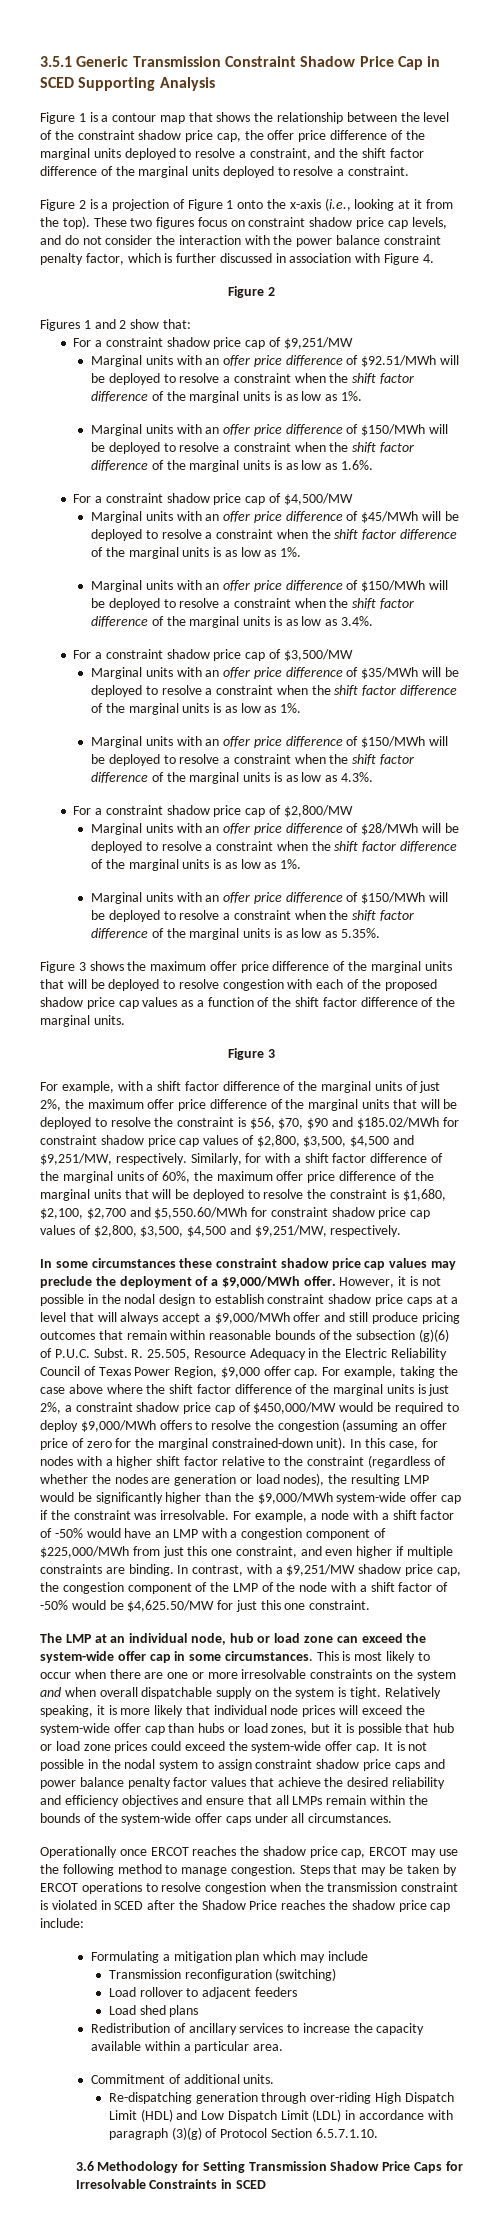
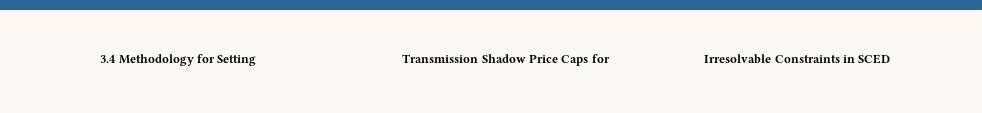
- 3.5.1 Generic Transmission Constraint Shadow Price Cap in SCED Supporting Analysis
- Figure 1 is a contour map that shows the relationship between the level of the constraint shadow price cap, the offer price difference of the marginal units deployed to resolve a constraint, and the shift factor difference of the marginal units deployed to resolve a constraint.
- Figure 2 is a projection of Figure 1 onto the x-axis (i.e., looking at it from the top). These two figures focus on constraint shadow price cap levels, and do not consider the interaction with the power balance constraint penalty factor, which is further discussed in association with Figure 4.
- Figure 2
- Figures 1 and 2 show that:
- For a constraint shadow price cap of $9,251/MW
- Marginal units with an offer price difference of $92.51/MWh will be deployed to resolve a constraint when the shift factor difference of the marginal units is as low as 1%.
- Marginal units with an offer price difference of $150/MWh will be deployed to resolve a constraint when the shift factor difference of the marginal units is as low as 1.6%.
- For a constraint shadow price cap of $4,500/MW
- Marginal units with an offer price difference of $45/MWh will be deployed to resolve a constraint when the shift factor difference of the marginal units is as low as 1%.
- Marginal units with an offer price difference of $150/MWh will be deployed to resolve a constraint when the shift factor difference of the marginal units is as low as 3.4%.
- For a constraint shadow price cap of $3,500/MW
- Marginal units with an offer price difference of $35/MWh will be deployed to resolve a constraint when the shift factor difference of the marginal units is as low as 1%.
- Marginal units with an offer price difference of $150/MWh will be deployed to resolve a constraint when the shift factor difference of the marginal units is as low as 4.3%.
- For a constraint shadow price cap of $2,800/MW
- Marginal units with an offer price difference of $28/MWh will be deployed to resolve a constraint when the shift factor difference of the marginal units is as low as 1%.
- Marginal units with an offer price difference of $150/MWh will be deployed to resolve a constraint when the shift factor difference of the marginal units is as low as 5.35%.
- Figure 3 shows the maximum offer price difference of the marginal units that will be deployed to resolve congestion with each of the proposed shadow price cap values as a function of the shift factor difference of the marginal units.
- Figure 3
- For example, with a shift factor difference of the marginal units of just 2%, the maximum offer price difference of the marginal units that will be deployed to resolve the constraint is $56, $70, $90 and $185.02/MWh for constraint shadow price cap values of $2,800, $3,500, $4,500 and $9,251/MW, respectively. Similarly, for with a shift factor difference of the marginal units of 60%, the maximum offer price difference of the marginal units that will be deployed to resolve the constraint is $1,680, $2,100, $2,700 and $5,550.60/MWh for constraint shadow price cap values of $2,800, $3,500, $4,500 and $9,251/MW, respectively.
- In some circumstances these constraint shadow price cap values may preclude the deployment of a $9,000/MWh offer. However, it is not possible in the nodal design to establish constraint shadow price caps at a level that will always accept a $9,000/MWh offer and still produce pricing outcomes that remain within reasonable bounds of the subsection (g)(6) of P.U.C. Subst. R. 25.505, Resource Adequacy in the Electric Reliability Council of Texas Power Region, $9,000 offer cap. For example, taking the case above where the shift factor difference of the marginal units is just 2%, a constraint shadow price cap of $450,000/MW would be required to deploy $9,000/MWh offers to resolve the congestion (assuming an offer price of zero for the marginal constrained-down unit). In this case, for nodes with a higher shift factor relative to the constraint (regardless of whether the nodes are generation or load nodes), the resulting LMP would be significantly higher than the $9,000/MWh system-wide offer cap if the constraint was irresolvable. For example, a node with a shift factor of -50% would have an LMP with a congestion component of $225,000/MWh from just this one constraint, and even higher if multiple constraints are binding. In contrast, with a $9,251/MW shadow price cap, the congestion component of the LMP of the node with a shift factor of -50% would be $4,625.50/MW for just this one constraint.
- The LMP at an individual node, hub or load zone can exceed the system-wide offer cap in some circumstances. This is most likely to occur when there are one or more irresolvable constraints on the system and when overall dispatchable supply on the system is tight. Relatively speaking, it is more likely that individual node prices will exceed the system-wide offer cap than hubs or load zones, but it is possible that hub or load zone prices could exceed the system-wide offer cap. It is not possible in the nodal system to assign constraint shadow price caps and power balance penalty factor values that achieve the desired reliability and efficiency objectives and ensure that all LMPs remain within the bounds of the system-wide offer caps under all circumstances.
- Operationally once ERCOT reaches the shadow price cap, ERCOT may use the following method to manage congestion. Steps that may be taken by ERCOT operations to resolve congestion when the transmission constraint is violated in SCED after the Shadow Price reaches the shadow price cap include:
- Formulating a mitigation plan which may include
- Transmission reconfiguration (switching)
- Load rollover to adjacent feeders
- Load shed plans
- Redistribution of ancillary services to increase the capacity available within a particular area.
- Commitment of additional units.
- Re-dispatching generation through over-riding High Dispatch Limit (HDL) and Low Dispatch Limit (LDL) in accordance with paragraph (3)(g) of Protocol Section 6.5.7.1.10.
- 3.6 Methodology for Setting Transmission Shadow Price Caps for Irresolvable Constraints in SCED
+ 3.4 Methodology for Setting Transmission Shadow Price Caps for Irresolvable Constraints in SCED

